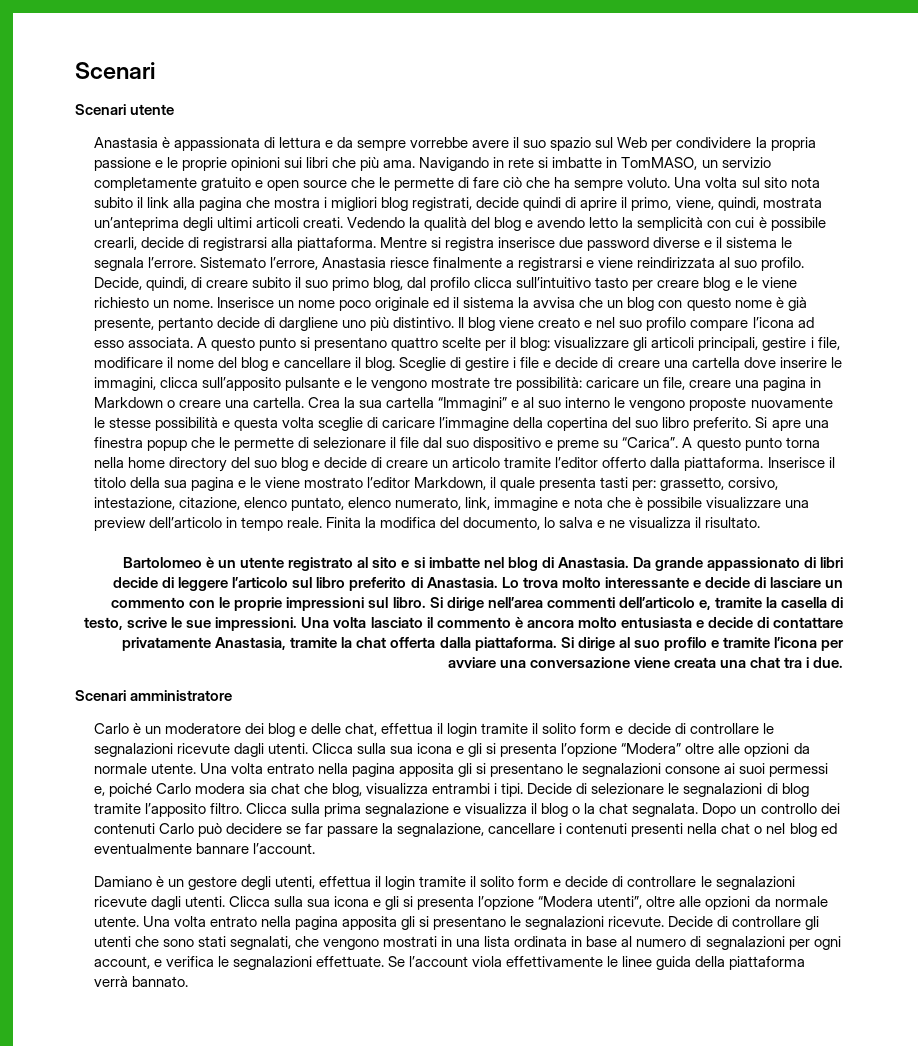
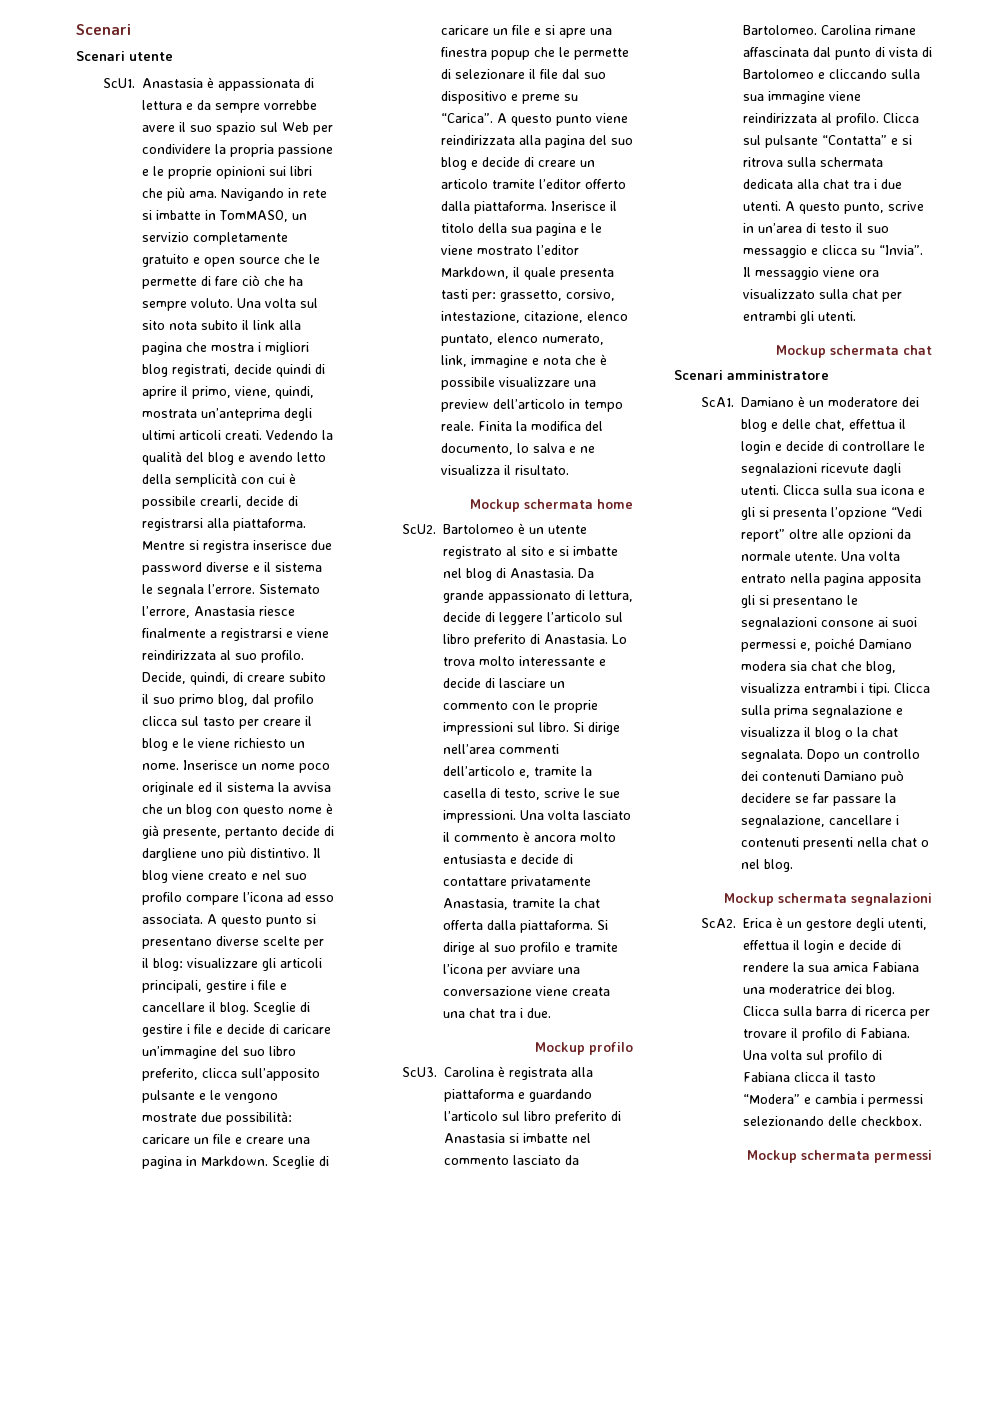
+ ScU1.
- Vedendo la qualità del blog e avendo letto la semplicità con cui è possibile crearli, decide di registrarsi alla piattaforma.
+ Vedendo la qualità del blog e avendo letto della semplicità con cui è possibile crearli, decide di registrarsi alla piattaforma.
- Decide, quindi, di creare subito il suo primo blog, dal profilo clicca sull’intuitivo tasto per creare blog e le viene richiesto un nome.
+ Decide, quindi, di creare subito il suo primo blog, dal profilo clicca sul tasto per creare il blog e le viene richiesto un nome.
- A questo punto si presentano quattro scelte per il blog: visualizzare gli articoli principali, gestire i file, modificare il nome del blog e cancellare il blog.
+ A questo punto si presentano diverse scelte per il blog: visualizzare gli articoli principali, gestire i file e cancellare il blog.
- Sceglie di gestire i file e decide di creare una cartella dove inserire le immagini, clicca sull’apposito pulsante e le vengono mostrate tre possibilità: caricare un file, creare una pagina in Markdown o creare una cartella. Crea la sua cartella “Immagini” e al suo interno le vengono proposte nuovamente le stesse possibilità e questa volta sceglie di caricare l’immagine della copertina del suo libro preferito. Si apre una finestra popup che le permette di selezionare il file dal suo dispositivo e preme su “Carica”.
+ Sceglie di gestire i file e decide di caricare un’immagine del suo libro preferito, clicca sull’apposito pulsante e le vengono mostrate due possibilità: caricare un file e creare una pagina in Markdown. Sceglie di caricare un file e si apre una finestra popup che le permette di selezionare il file dal suo dispositivo e preme su “Carica”.
- A questo punto torna nella home directory del suo blog e decide di creare un articolo tramite l’editor offerto dalla piattaforma.
+ A questo punto viene reindirizzata alla pagina del suo blog e decide di creare un articolo tramite l’editor offerto dalla piattaforma.
+ Mockup schermata home
+ ScU2.
- Da grande appassionato di libri decide di leggere l’articolo sul libro preferito di Anastasia.
+ Da grande appassionato di lettura, decide di leggere l’articolo sul libro preferito di Anastasia.
+ Mockup profilo
+ ScU3. Carolina è registrata alla piattaforma e guardando l’articolo sul libro preferito di Anastasia si imbatte nel commento lasciato da Bartolomeo. Carolina rimane affascinata dal punto di vista di Bartolomeo e cliccando sulla sua immagine viene reindirizzata al profilo. Clicca sul pulsante “Contatta” e si ritrova sulla schermata dedicata alla chat tra i due utenti. A questo punto, scrive in un’area di testo il suo messaggio e clicca su “Invia”. Il messaggio viene ora visualizzato sulla chat per entrambi gli utenti.
+ Mockup schermata chat
- Carlo è un moderatore dei blog e delle chat, effettua il login tramite il solito form e decide di controllare le segnalazioni ricevute dagli utenti.
+ ScA1. Damiano è un moderatore dei blog e delle chat, effettua il login e decide di controllare le segnalazioni ricevute dagli utenti.
- Clicca sulla sua icona e gli si presenta l’opzione “Modera” oltre alle opzioni da normale utente.
+ Clicca sulla sua icona e gli si presenta l’opzione “Vedi report” oltre alle opzioni da normale utente.
- Una volta entrato nella pagina apposita gli si presentano le segnalazioni consone ai suoi permessi e, poiché Carlo modera sia chat che blog, visualizza entrambi i tipi.
+ Una volta entrato nella pagina apposita gli si presentano le segnalazioni consone ai suoi permessi e, poiché Damiano modera sia chat che blog, visualizza entrambi i tipi.
- Decide di selezionare le segnalazioni di blog tramite l’apposito filtro.
- Dopo un controllo dei contenuti Carlo può decidere se far passare la segnalazione, cancellare i contenuti presenti nella chat o nel blog ed eventualmente bannare l’account.
- Damiano è un gestore degli utenti, effettua il login tramite il solito form e decide di controllare le segnalazioni ricevute dagli utenti. Clicca sulla sua icona e gli si presenta l’opzione “Modera utenti”, oltre alle opzioni da normale utente. Una volta entrato nella pagina apposita gli si presentano le segnalazioni ricevute. Decide di controllare gli utenti che sono stati segnalati, che vengono mostrati in una lista ordinata in base al numero di segnalazioni per ogni account, e verifica le segnalazioni effettuate. Se l’account viola effettivamente le linee guida della piattaforma verrà bannato.
+ Dopo un controllo dei contenuti Damiano può decidere se far passare la segnalazione, cancellare i contenuti presenti nella chat o nel blog.
+ Mockup schermata segnalazioni
+ ScA2. Erica è un gestore degli utenti, effettua il login e decide di rendere la sua amica Fabiana una moderatrice dei blog. Clicca sulla barra di ricerca per trovare il profilo di Fabiana. Una volta sul profilo di Fabiana clicca il tasto “Modera” e cambia i permessi selezionando delle checkbox.
+ Mockup schermata permessi

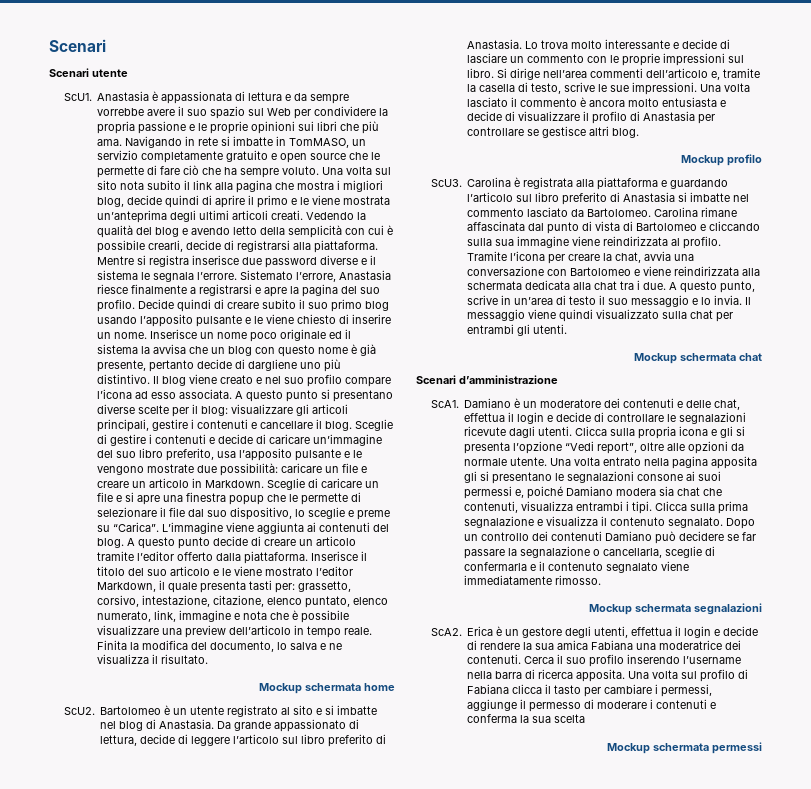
- Una volta sul sito nota subito il link alla pagina che mostra i migliori blog registrati, decide quindi di aprire il primo, viene, quindi, mostrata un’anteprima degli ultimi articoli creati.
+ Una volta sul sito nota subito il link alla pagina che mostra i migliori blog, decide quindi di aprire il primo e le viene mostrata un’anteprima degli ultimi articoli creati.
- Sistemato l’errore, Anastasia riesce finalmente a registrarsi e viene reindirizzata al suo profilo. Decide, quindi, di creare subito il suo primo blog, dal profilo clicca sul tasto per creare il blog e le viene richiesto un nome.
+ Sistemato l’errore, Anastasia riesce finalmente a registrarsi e apre la pagina del suo profilo. Decide quindi di creare subito il suo primo blog usando l’apposito pulsante e le viene chiesto di inserire un nome.
- A questo punto si presentano diverse scelte per il blog: visualizzare gli articoli principali, gestire i file e cancellare il blog.
+ A questo punto si presentano diverse scelte per il blog: visualizzare gli articoli principali, gestire i contenuti e cancellare il blog.
- Sceglie di gestire i file e decide di caricare un’immagine del suo libro preferito, clicca sull’apposito pulsante e le vengono mostrate due possibilità: caricare un file e creare una pagina in Markdown.
+ Sceglie di gestire i contenuti e decide di caricare un’immagine del suo libro preferito, usa l’apposito pulsante e le vengono mostrate due possibilità: caricare un file e creare un articolo in Markdown.
- Sceglie di caricare un file e si apre una finestra popup che le permette di selezionare il file dal suo dispositivo e preme su “Carica”.
+ Sceglie di caricare un file e si apre una finestra popup che le permette di selezionare il file dal suo dispositivo, lo sceglie e preme su “Carica”.
- A questo punto viene reindirizzata alla pagina del suo blog e decide di creare un articolo tramite l’editor offerto dalla piattaforma.
+ L’immagine viene aggiunta ai contenuti del blog. A questo punto decide di creare un articolo tramite l’editor offerto dalla piattaforma.
- Inserisce il titolo della sua pagina e le viene mostrato l’editor Markdown, il quale presenta tasti per: grassetto, corsivo, intestazione, citazione, elenco puntato, elenco numerato, link, immagine e nota che è possibile visualizzare una preview dell’articolo in tempo reale.
+ Inserisce il titolo del suo articolo e le viene mostrato l’editor Markdown, il quale presenta tasti per: grassetto, corsivo, intestazione, citazione, elenco puntato, elenco numerato, link, immagine e nota che è possibile visualizzare una preview dell’articolo in tempo reale.
- Una volta lasciato il commento è ancora molto entusiasta e decide di contattare privatamente Anastasia, tramite la chat offerta dalla piattaforma. Si dirige al suo profilo e tramite l’icona per avviare una conversazione viene creata una chat tra i due.
+ Una volta lasciato il commento è ancora molto entusiasta e decide di visualizzare il profilo di Anastasia per controllare se gestisce altri blog.
- Clicca sul pulsante “Contatta” e si ritrova sulla schermata dedicata alla chat tra i due utenti.
+ Tramite l’icona per creare la chat, avvia una conversazione con Bartolomeo e viene reindirizzata alla schermata dedicata alla chat tra i due.
- A questo punto, scrive in un’area di testo il suo messaggio e clicca su “Invia”.
+ A questo punto, scrive in un’area di testo il suo messaggio e lo invia.
- Il messaggio viene ora visualizzato sulla chat per entrambi gli utenti.
+ Il messaggio viene quindi visualizzato sulla chat per entrambi gli utenti.
- Scenari amministratore
+ Scenari d’amministrazione
- Damiano è un moderatore dei blog e delle chat, effettua il login e decide di controllare le segnalazioni ricevute dagli utenti.
+ Damiano è un moderatore dei contenuti e delle chat, effettua il login e decide di controllare le segnalazioni ricevute dagli utenti.
- Clicca sulla sua icona e gli si presenta l’opzione “Vedi report” oltre alle opzioni da normale utente.
+ Clicca sulla propria icona e gli si presenta l’opzione “Vedi report”, oltre alle opzioni da normale utente.
- Una volta entrato nella pagina apposita gli si presentano le segnalazioni consone ai suoi permessi e, poiché Damiano modera sia chat che blog, visualizza entrambi i tipi.
+ Una volta entrato nella pagina apposita gli si presentano le segnalazioni consone ai suoi permessi e, poiché Damiano modera sia chat che contenuti, visualizza entrambi i tipi.
- Clicca sulla prima segnalazione e visualizza il blog o la chat segnalata.
+ Clicca sulla prima segnalazione e visualizza il contenuto segnalato.
- Dopo un controllo dei contenuti Damiano può decidere se far passare la segnalazione, cancellare i contenuti presenti nella chat o nel blog.
+ Dopo un controllo dei contenuti Damiano può decidere se far passare la segnalazione o cancellarla, sceglie di confermarla e il contenuto segnalato viene immediatamente rimosso.
- Erica è un gestore degli utenti, effettua il login e decide di rendere la sua amica Fabiana una moderatrice dei blog. Clicca sulla barra di ricerca per trovare il profilo di Fabiana.
+ Erica è un gestore degli utenti, effettua il login e decide di rendere la sua amica Fabiana una moderatrice dei contenuti. Cerca il suo profilo inserendo l’username nella barra di ricerca apposita.
- Una volta sul profilo di Fabiana clicca il tasto “Modera” e cambia i permessi selezionando delle checkbox.
+ Una volta sul profilo di Fabiana clicca il tasto per cambiare i permessi, aggiunge il permesso di moderare i contenuti e conferma la sua scelta

